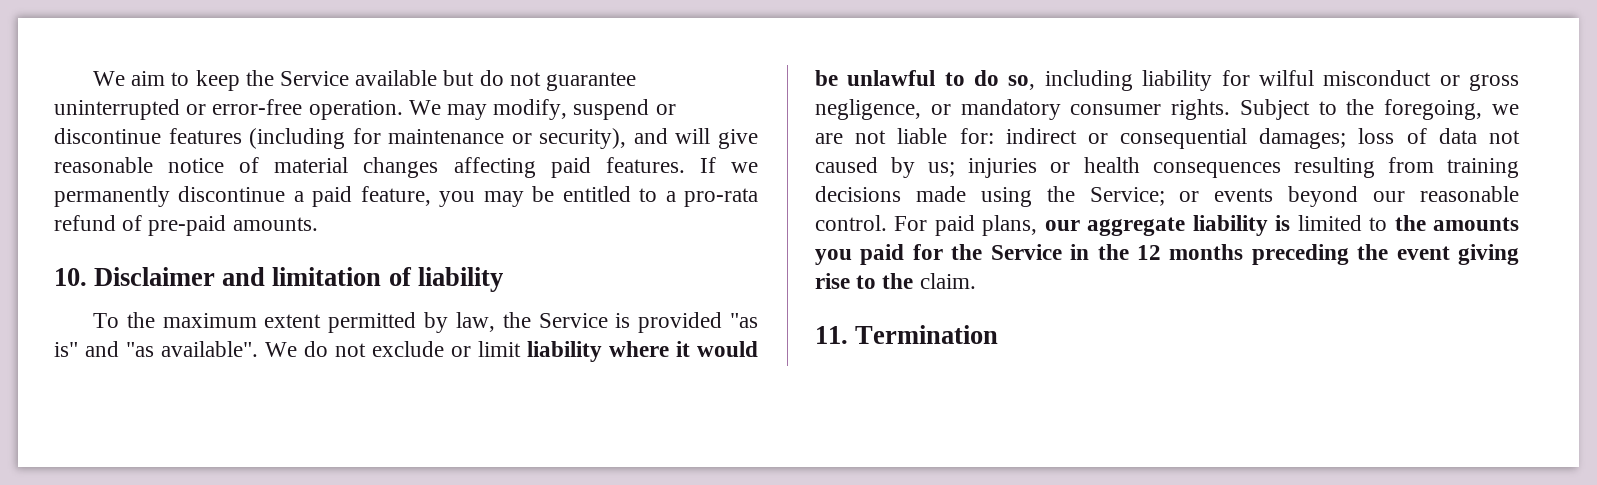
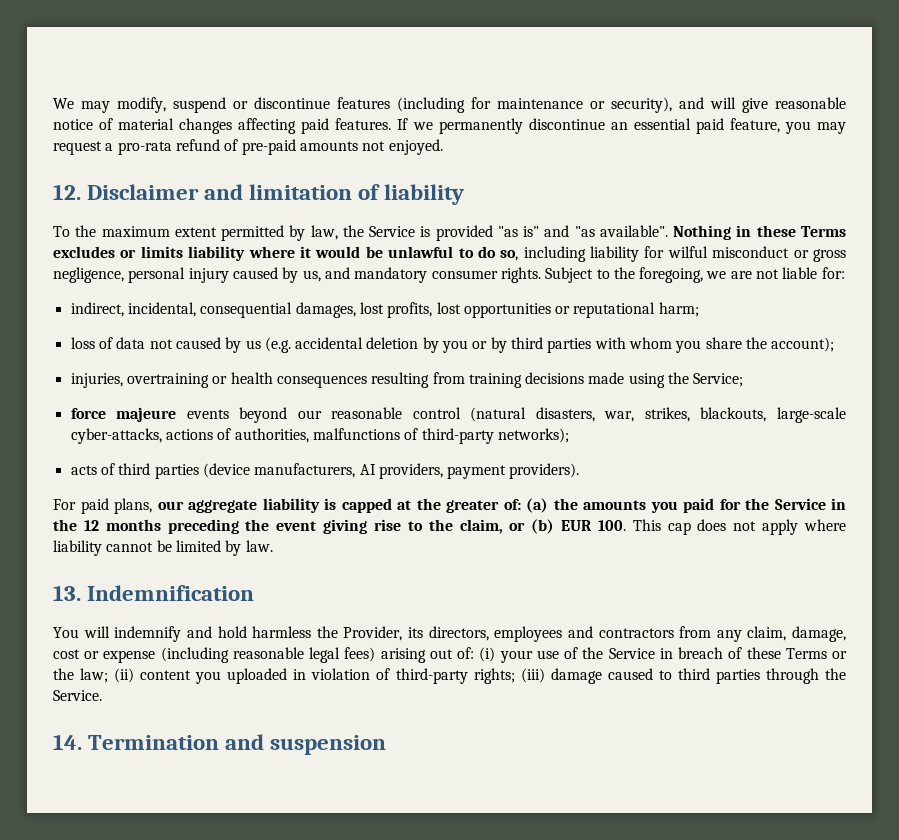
- We aim to keep the Service available but do not guarantee uninterrupted or error-free operation. We may modify, suspend or discontinue features (including for maintenance or security), and will give reasonable notice of material changes affecting paid features.
+ We may modify, suspend or discontinue features (including for maintenance or security), and will give reasonable notice of material changes affecting paid features.
- If we permanently discontinue a paid feature, you may be entitled to a pro-rata refund of pre-paid amounts.
- 10. Disclaimer and limitation of liability
+ If we permanently discontinue an essential paid feature, you may request a pro-rata refund of pre-paid amounts not enjoyed.
+ 12. Disclaimer and limitation of liability
- We do not exclude or limit liability where it would be unlawful to do so, including liability for wilful misconduct or gross negligence, or mandatory consumer rights.
+ Nothing in these Terms excludes or limits liability where it would be unlawful to do so, including liability for wilful misconduct or gross negligence, personal injury caused by us, and mandatory consumer rights.
- Subject to the foregoing, we are not liable for: indirect or consequential damages; loss of data not caused by us; injuries or health consequences resulting from training decisions made using the Service; or events beyond our reasonable control. For paid plans, our aggregate liability is limited to the amounts you paid for the Service in the 12 months preceding the event giving rise to the claim.
- 11. Termination
+ Subject to the foregoing, we are not liable for:
+ indirect, incidental, consequential damages, lost profits, lost opportunities or reputational harm;
+ loss of data not caused by us (e.g. accidental deletion by you or by third parties with whom you share the account);
+ injuries, overtraining or health consequences resulting from training decisions made using the Service;
+ force majeure events beyond our reasonable control (natural disasters, war, strikes, blackouts, large-scale cyber-attacks, actions of authorities, malfunctions of third-party networks);
+ acts of third parties (device manufacturers, AI providers, payment providers).
+ For paid plans, our aggregate liability is capped at the greater of: (a) the amounts you paid for the Service in the 12 months preceding the event giving rise to the claim, or (b) EUR 100. This cap does not apply where liability cannot be limited by law.
+ 13. Indemnification
+ You will indemnify and hold harmless the Provider, its directors, employees and contractors from any claim, damage, cost or expense (including reasonable legal fees) arising out of: (i) your use of the Service in breach of these Terms or the law; (ii) content you uploaded in violation of third-party rights; (iii) damage caused to third parties through the Service.
+ 14. Termination and suspension

